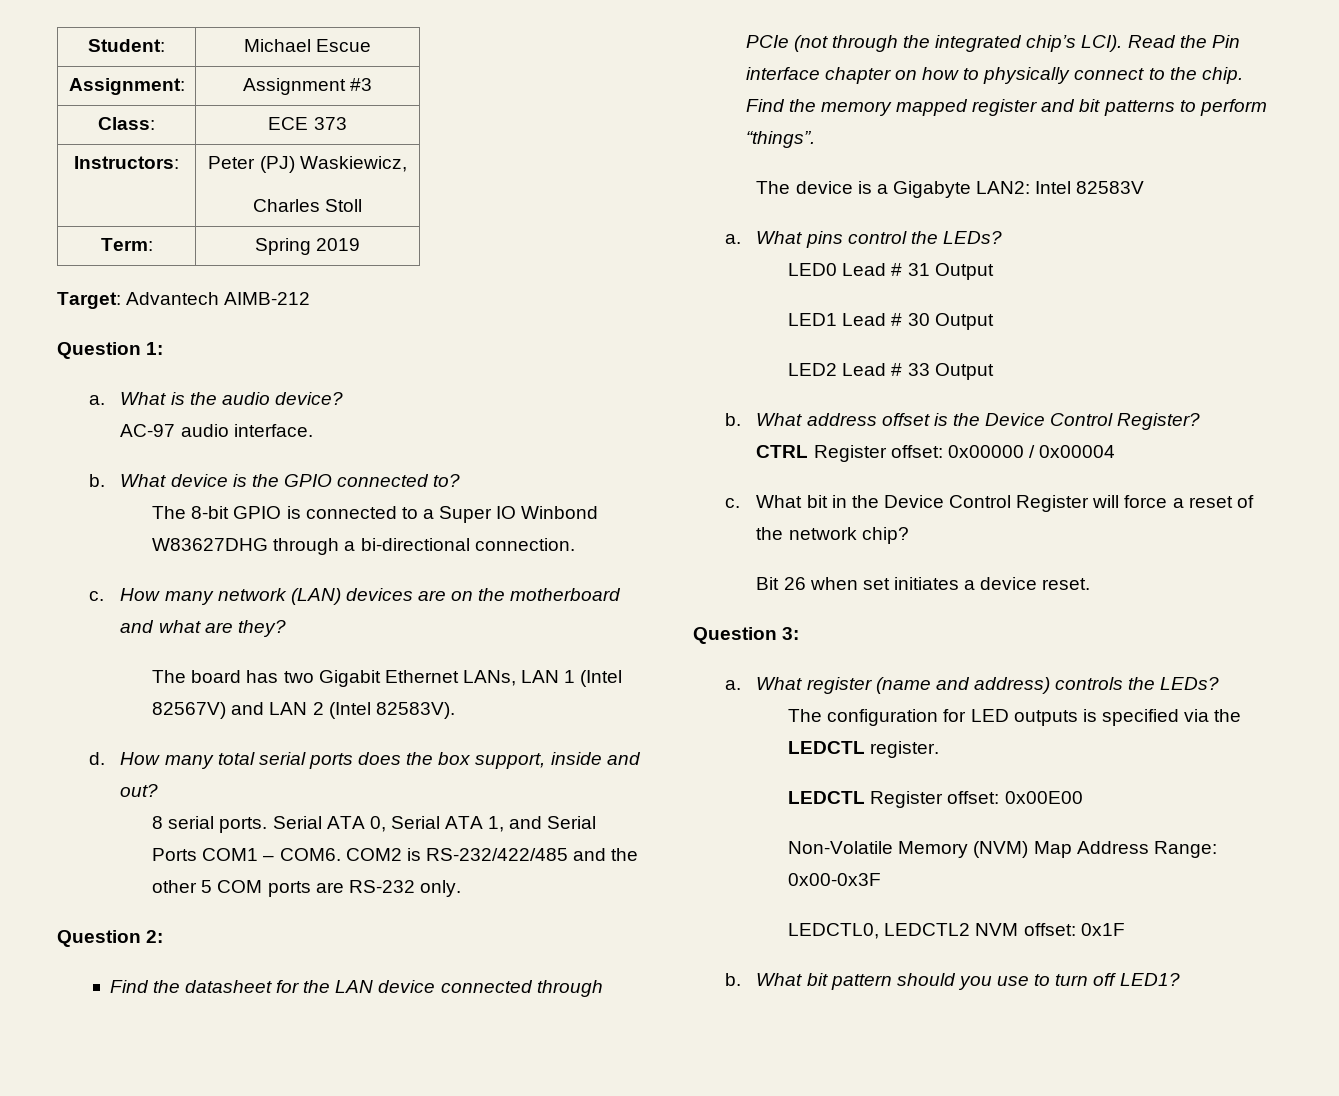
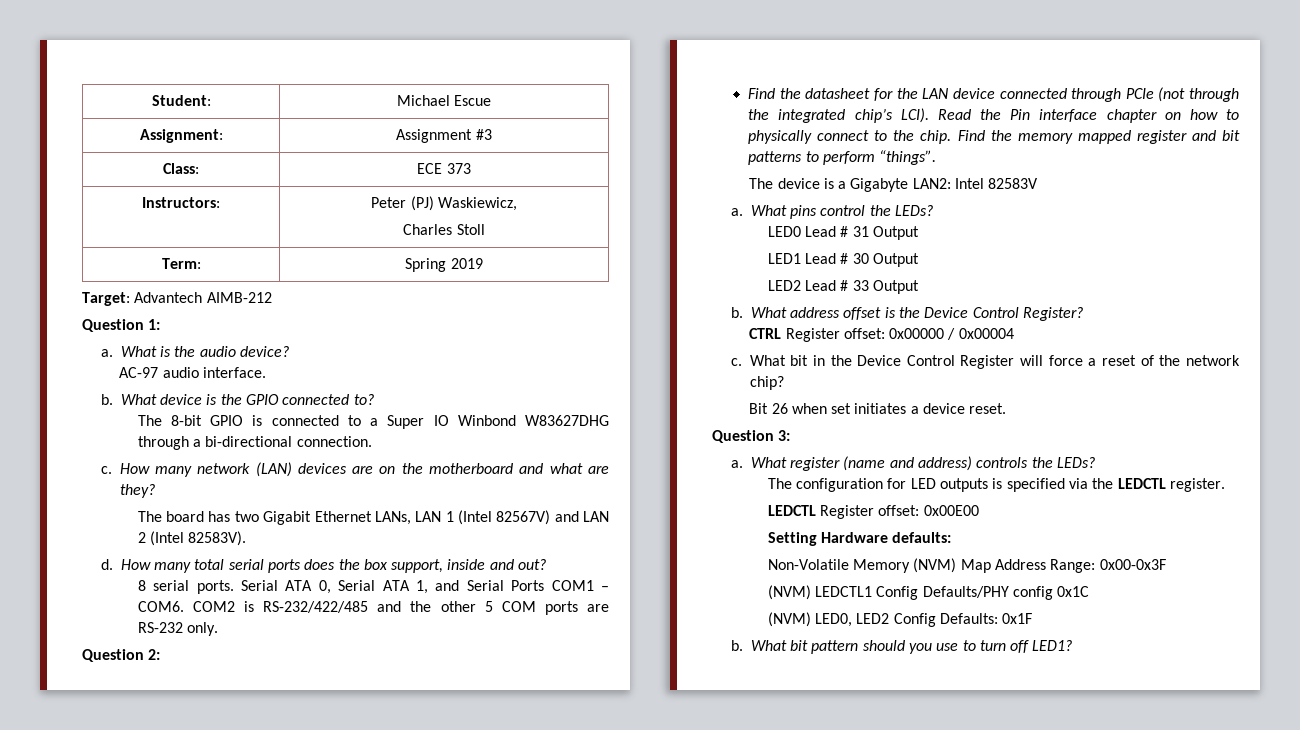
+ Setting Hardware defaults:
- LEDCTL0, LEDCTL2 NVM offset: 0x1F
+ (NVM) LEDCTL1 Config Defaults/PHY config 0x1C
+ (NVM) LED0, LED2 Config Defaults: 0x1F

